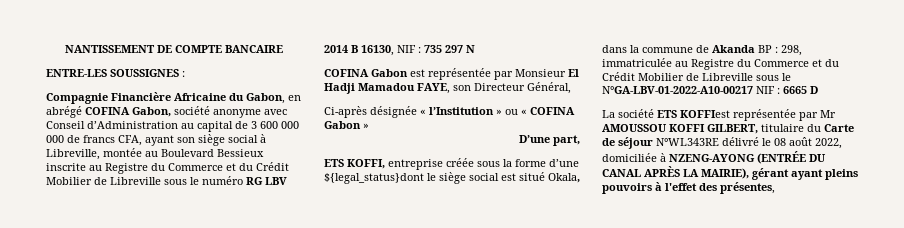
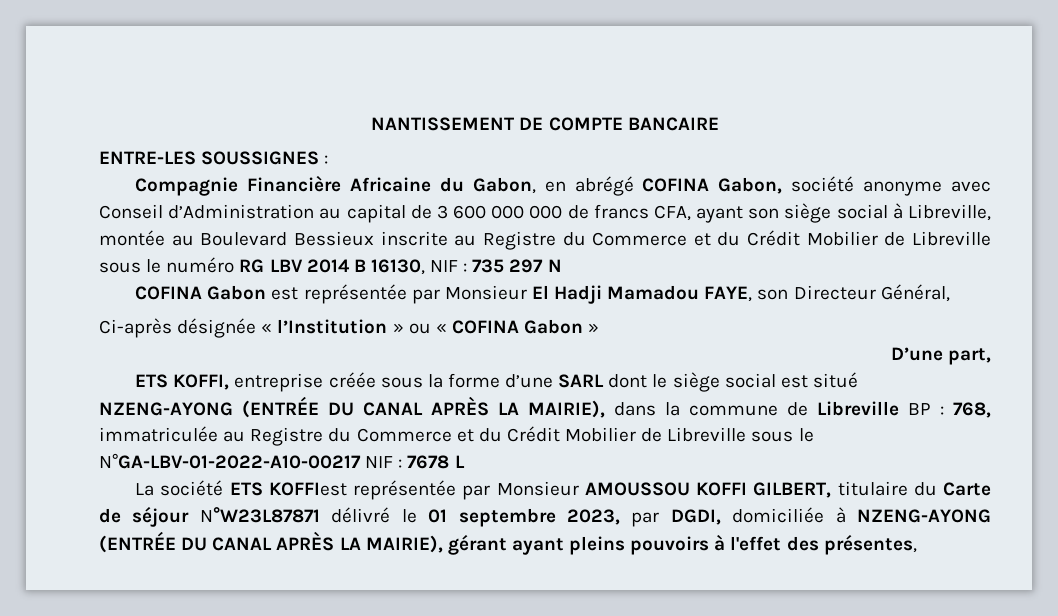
- ETS KOFFI, entreprise créée sous la forme d’une ${legal_status}dont le siège social est situé Okala, dans la commune de Akanda BP : 298, immatriculée au Registre du Commerce et du Crédit Mobilier de Libreville sous le N°GA-LBV-01-2022-A10-00217 NIF : 6665 D
+ ETS KOFFI, entreprise créée sous la forme d’une SARL dont le siège social est situé NZENG-AYONG (ENTRÉE DU CANAL APRÈS LA MAIRIE), dans la commune de Libreville BP : 768, immatriculée au Registre du Commerce et du Crédit Mobilier de Libreville sous le N°GA-LBV-01-2022-A10-00217 NIF : 7678 L
- La société ETS KOFFIest représentée par Mr AMOUSSOU KOFFI GILBERT, titulaire du Carte de séjour N°WL343RE délivré le 08 août 2022, domiciliée à NZENG-AYONG (ENTRÉE DU CANAL APRÈS LA MAIRIE), gérant ayant pleins pouvoirs à l'effet des présentes,
+ La société ETS KOFFIest représentée par Monsieur AMOUSSOU KOFFI GILBERT, titulaire du Carte de séjour N°W23L87871 délivré le 01 septembre 2023, par DGDI, domiciliée à NZENG-AYONG (ENTRÉE DU CANAL APRÈS LA MAIRIE), gérant ayant pleins pouvoirs à l'effet des présentes,

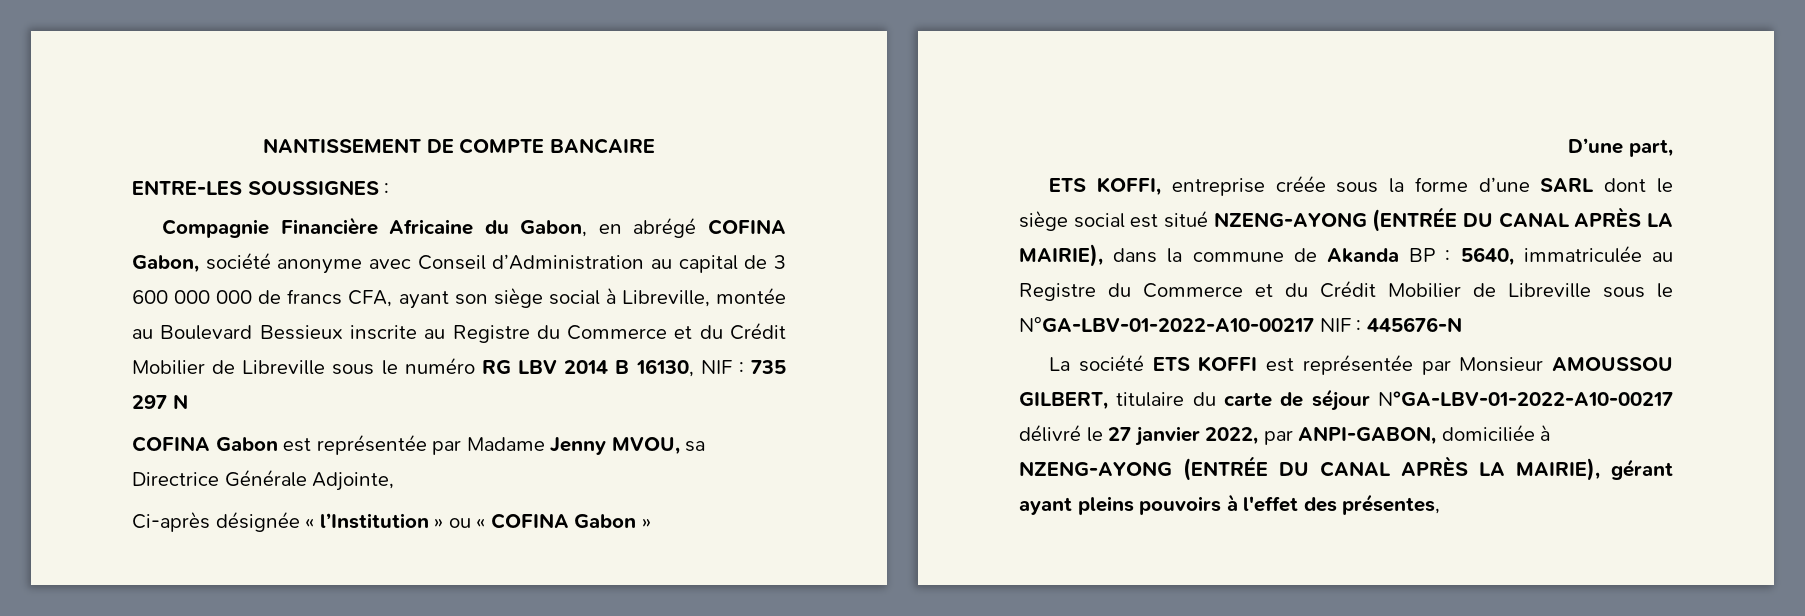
- COFINA Gabon est représentée par Monsieur El Hadji Mamadou FAYE, son Directeur Général,
+ COFINA Gabon est représentée par Madame Jenny MVOU, sa Directrice Générale Adjointe,
- ETS KOFFI, entreprise créée sous la forme d’une SARL dont le siège social est situé NZENG-AYONG (ENTRÉE DU CANAL APRÈS LA MAIRIE), dans la commune de Libreville BP : 768, immatriculée au Registre du Commerce et du Crédit Mobilier de Libreville sous le N°GA-LBV-01-2022-A10-00217 NIF : 7678 L
+ ETS KOFFI, entreprise créée sous la forme d’une SARL dont le siège social est situé NZENG-AYONG (ENTRÉE DU CANAL APRÈS LA MAIRIE), dans la commune de Akanda BP : 5640, immatriculée au Registre du Commerce et du Crédit Mobilier de Libreville sous le N°GA-LBV-01-2022-A10-00217 NIF : 445676-N
- La société ETS KOFFIest représentée par Monsieur AMOUSSOU KOFFI GILBERT, titulaire du Carte de séjour N°W23L87871 délivré le 01 septembre 2023, par DGDI, domiciliée à NZENG-AYONG (ENTRÉE DU CANAL APRÈS LA MAIRIE), gérant ayant pleins pouvoirs à l'effet des présentes,
+ La société ETS KOFFI est représentée par Monsieur AMOUSSOU GILBERT, titulaire du carte de séjour N°GA-LBV-01-2022-A10-00217 délivré le 27 janvier 2022, par ANPI-GABON, domiciliée à NZENG-AYONG (ENTRÉE DU CANAL APRÈS LA MAIRIE), gérant ayant pleins pouvoirs à l'effet des présentes,

